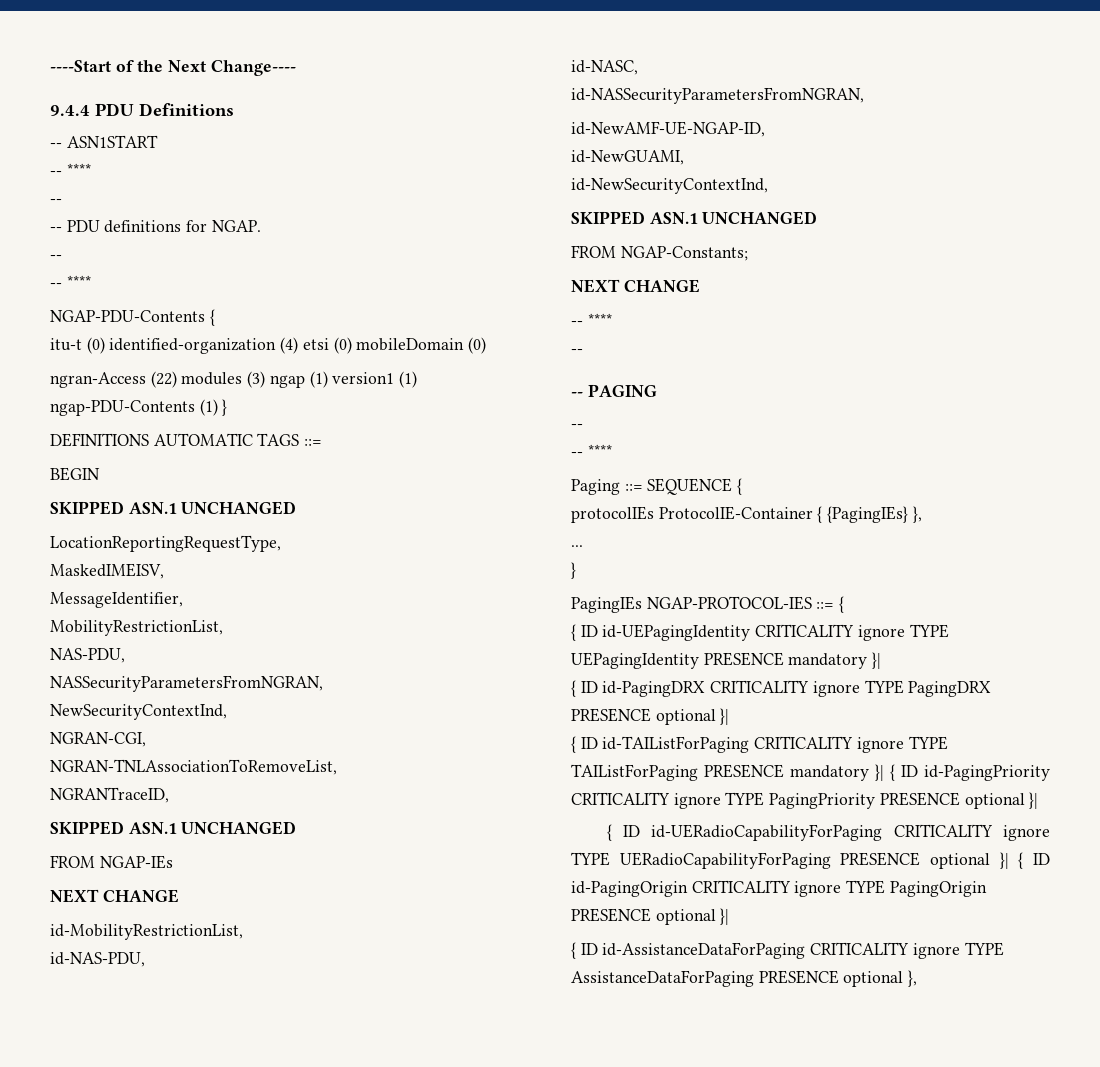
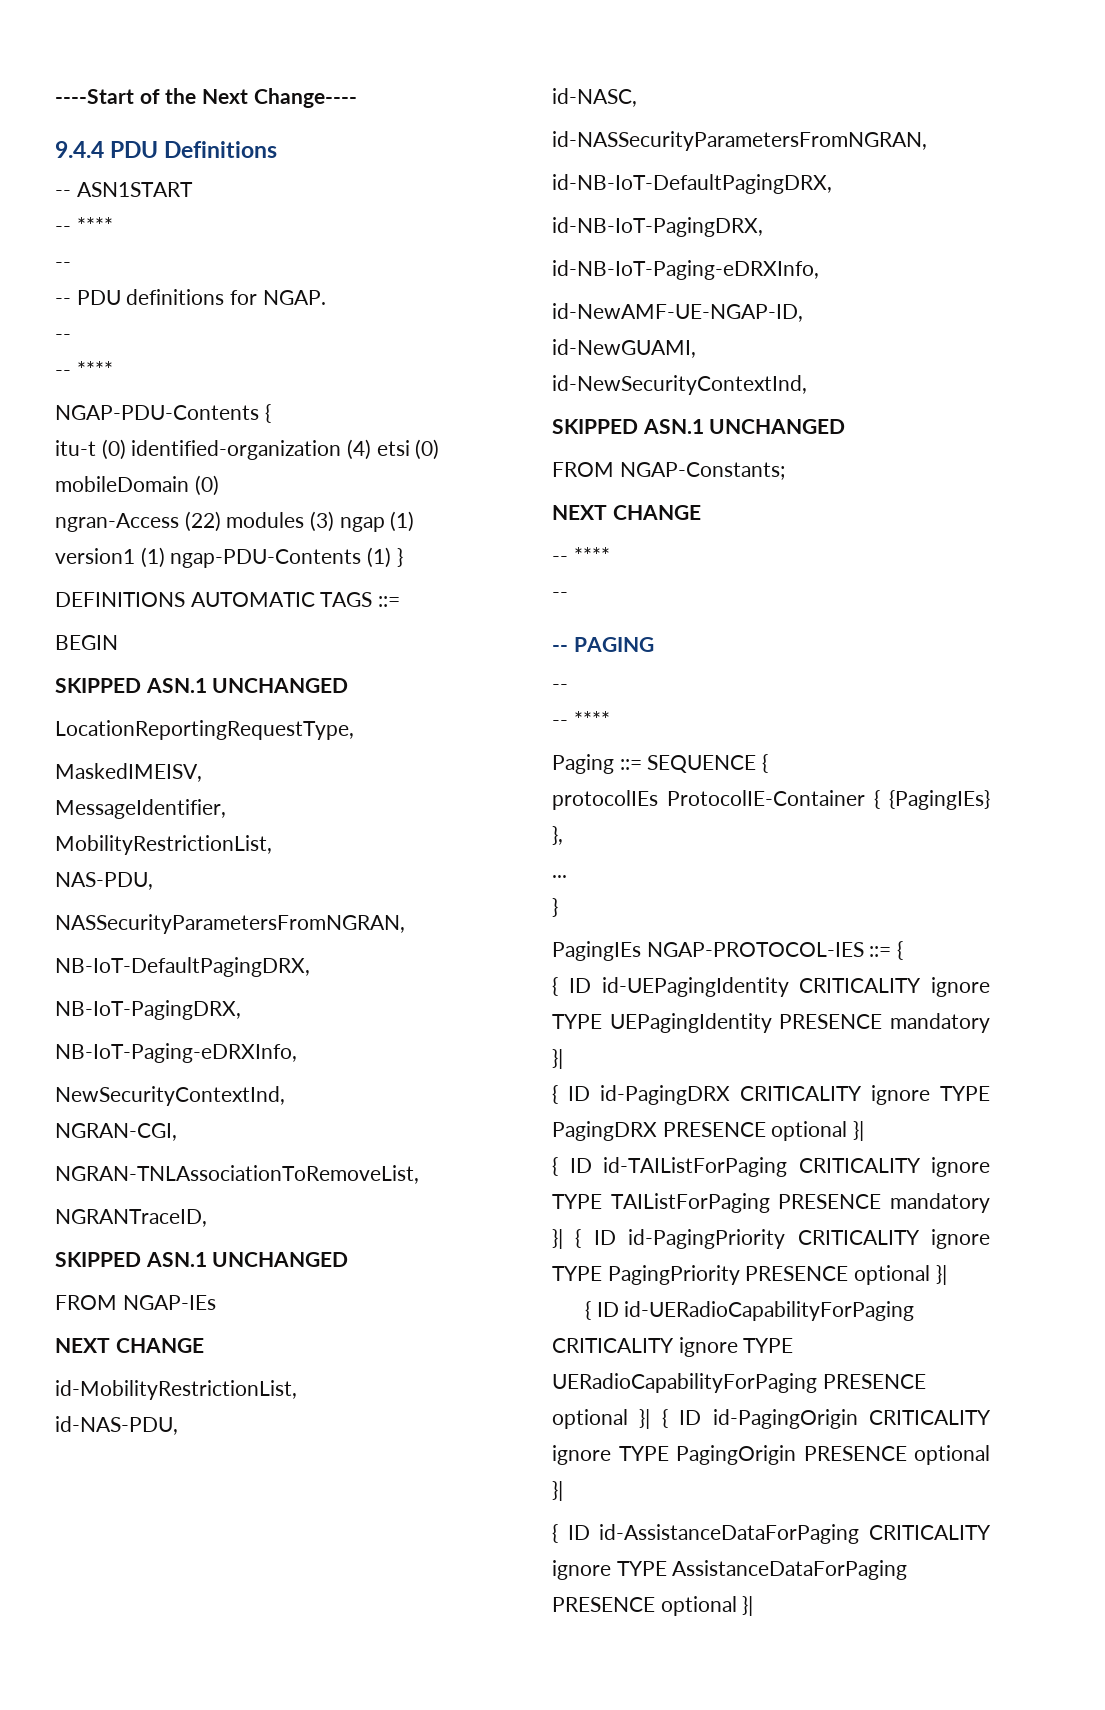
+ NB-IoT-DefaultPagingDRX,
+ NB-IoT-PagingDRX,
+ NB-IoT-Paging-eDRXInfo,
+ id-NB-IoT-DefaultPagingDRX,
+ id-NB-IoT-PagingDRX,
+ id-NB-IoT-Paging-eDRXInfo,
- { ID id-AssistanceDataForPaging CRITICALITY ignore TYPE AssistanceDataForPaging PRESENCE optional },
+ { ID id-AssistanceDataForPaging CRITICALITY ignore TYPE AssistanceDataForPaging PRESENCE optional }|

